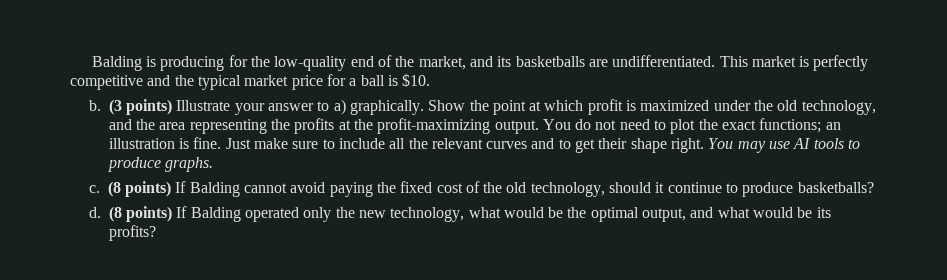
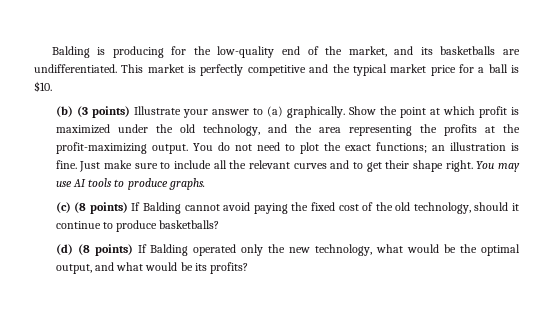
- b. (3 points) Illustrate your answer to a) graphically.
+ (b) (3 points) Illustrate your answer to (a) graphically.
- c. (8 points) If Balding cannot avoid paying the fixed cost of the old technology, should it continue to produce basketballs?
+ (c) (8 points) If Balding cannot avoid paying the fixed cost of the old technology, should it continue to produce basketballs?
- d. (8 points) If Balding operated only the new technology, what would be the optimal output, and what would be its profits?
+ (d) (8 points) If Balding operated only the new technology, what would be the optimal output, and what would be its profits?

